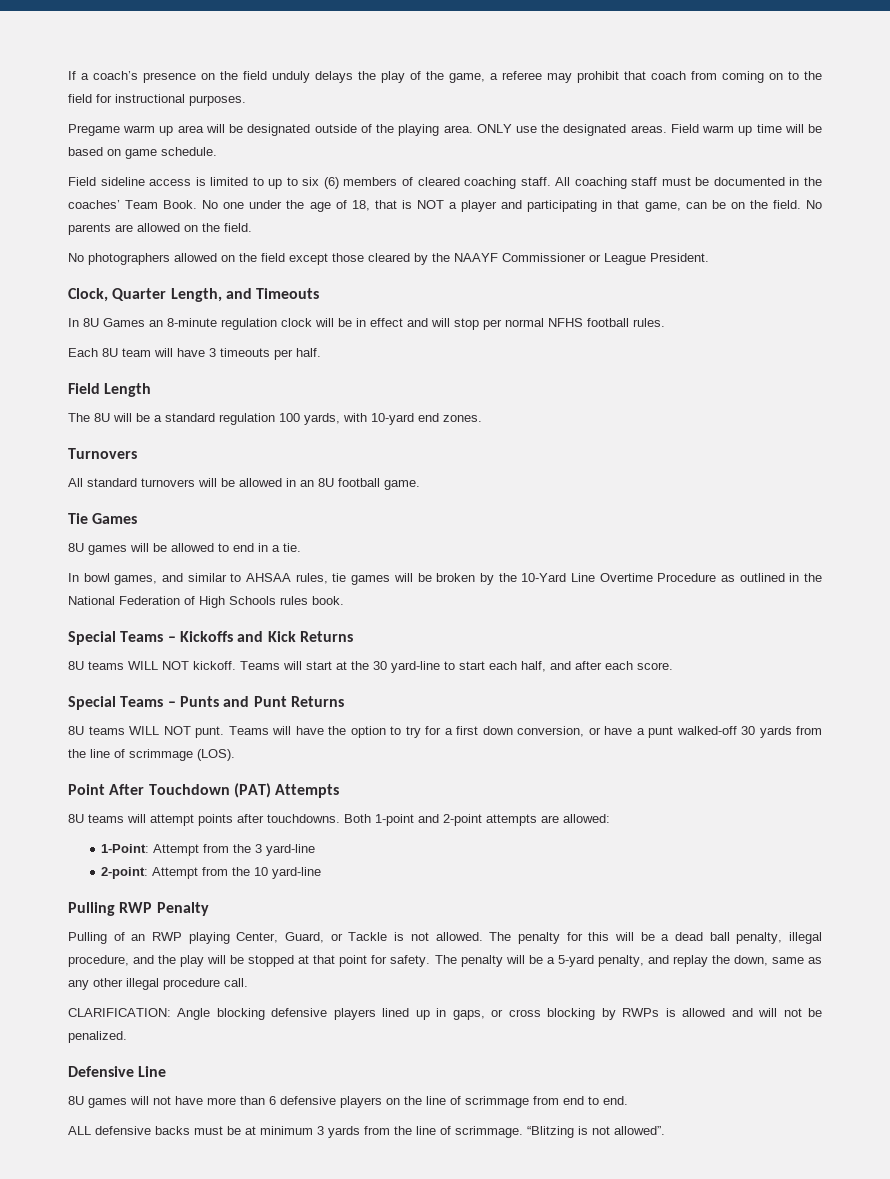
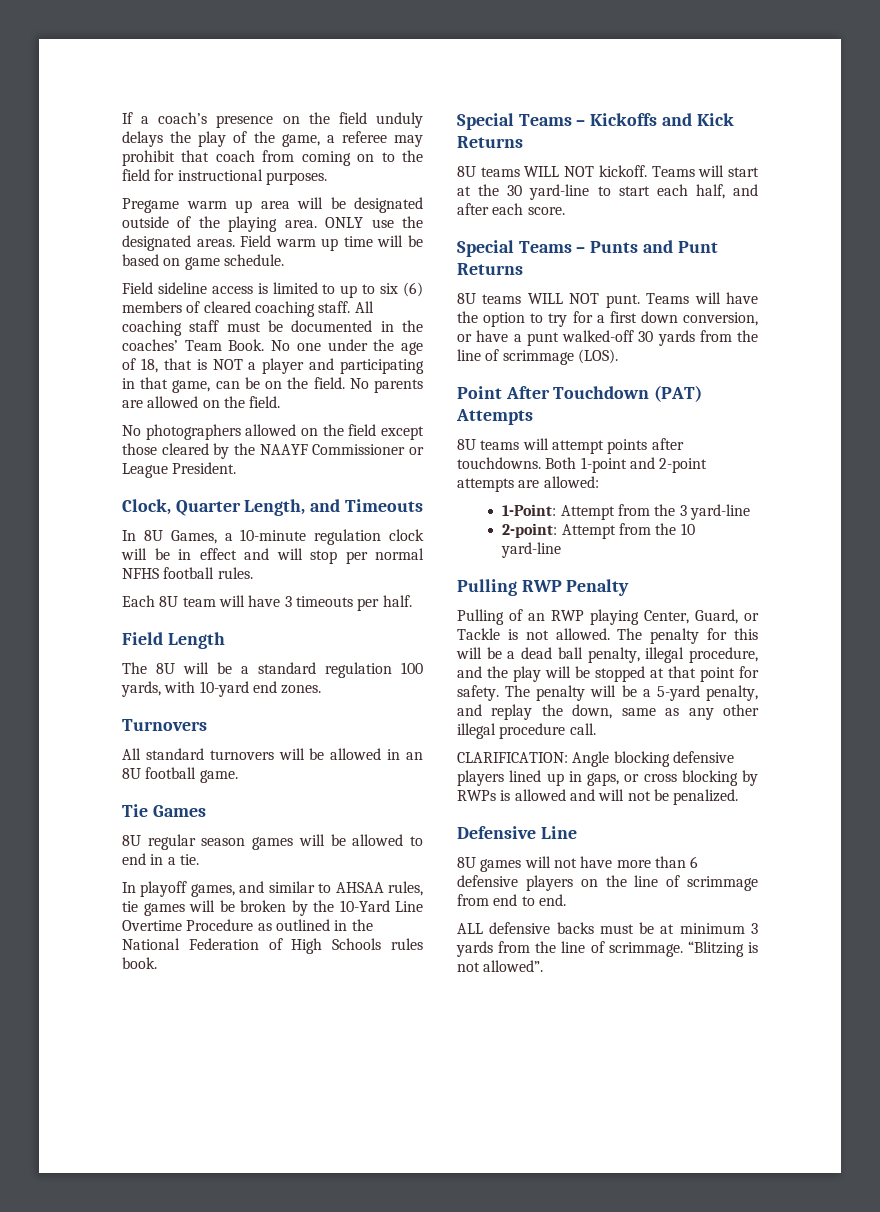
- In 8U Games an 8-minute regulation clock will be in effect and will stop per normal NFHS football rules.
+ In 8U Games, a 10-minute regulation clock will be in effect and will stop per normal NFHS football rules.
- 8U games will be allowed to end in a tie.
+ 8U regular season games will be allowed to end in a tie.
- In bowl games, and similar to AHSAA rules, tie games will be broken by the 10-Yard Line Overtime Procedure as outlined in the National Federation of High Schools rules book.
+ In playoff games, and similar to AHSAA rules, tie games will be broken by the 10-Yard Line Overtime Procedure as outlined in the National Federation of High Schools rules book.

